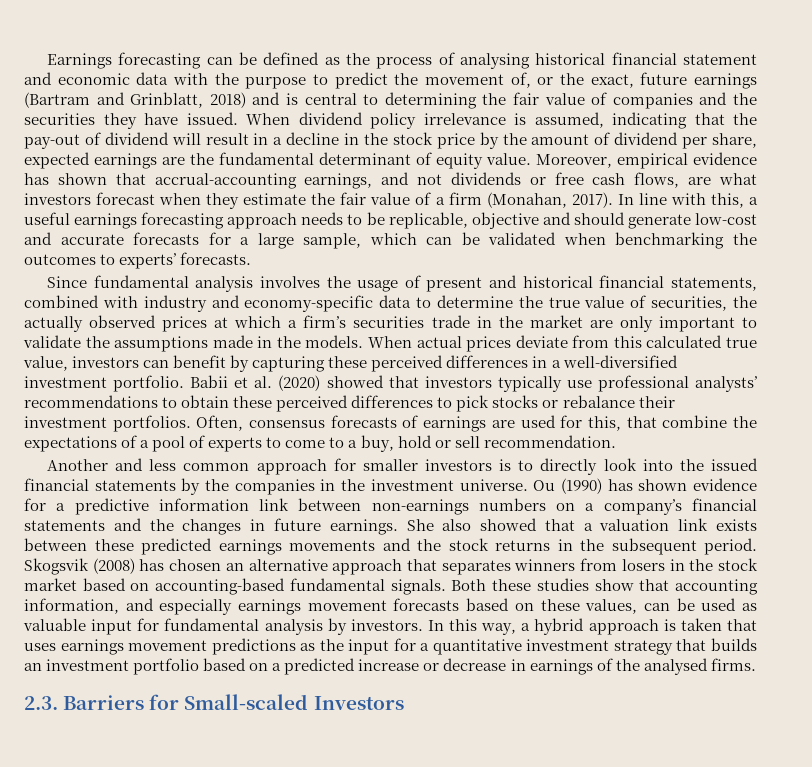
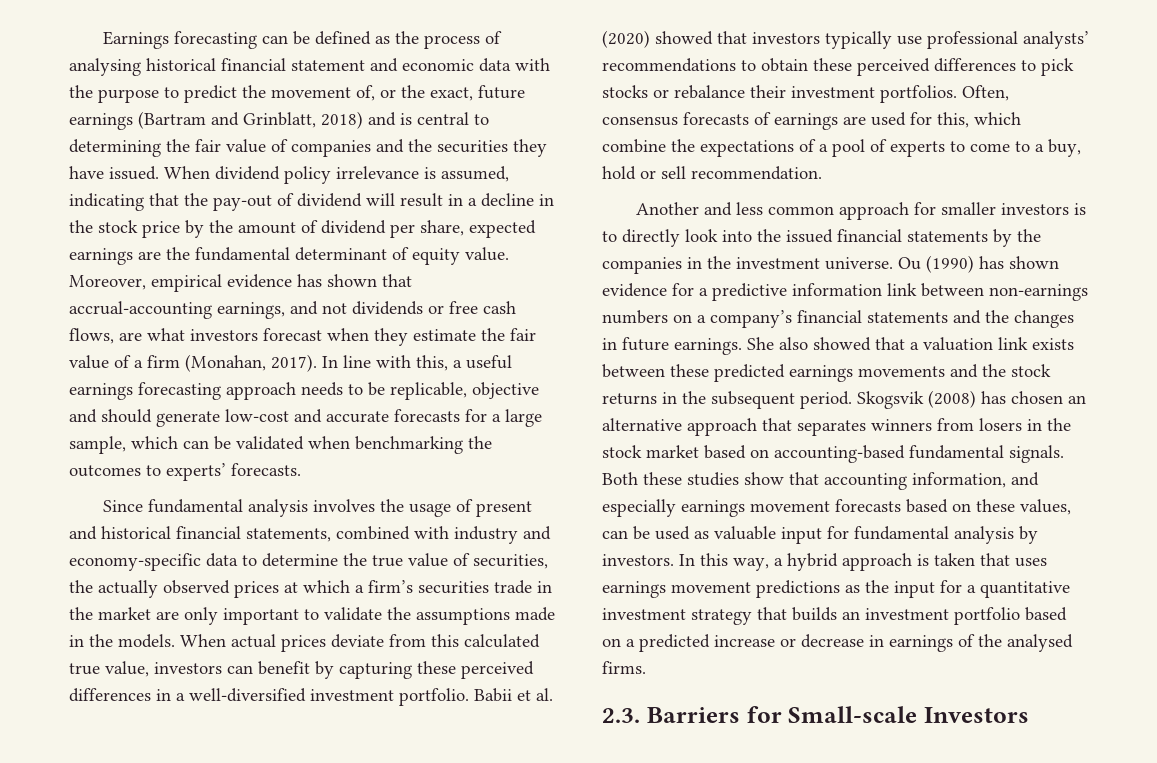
- Often, consensus forecasts of earnings are used for this, that combine the expectations of a pool of experts to come to a buy, hold or sell recommendation.
+ Often, consensus forecasts of earnings are used for this, which combine the expectations of a pool of experts to come to a buy, hold or sell recommendation.
- 2.3. Barriers for Small-scaled Investors
+ 2.3. Barriers for Small-scale Investors

